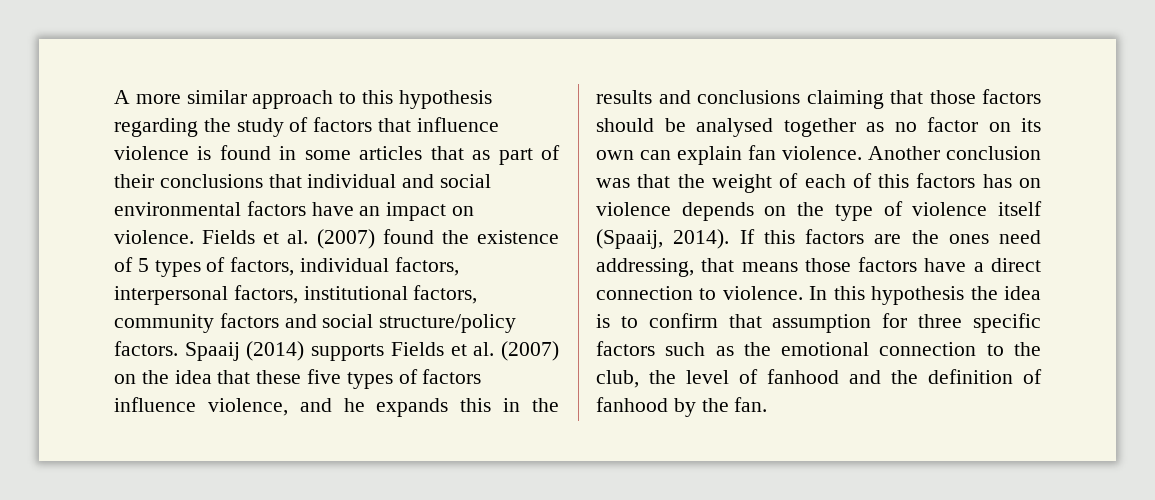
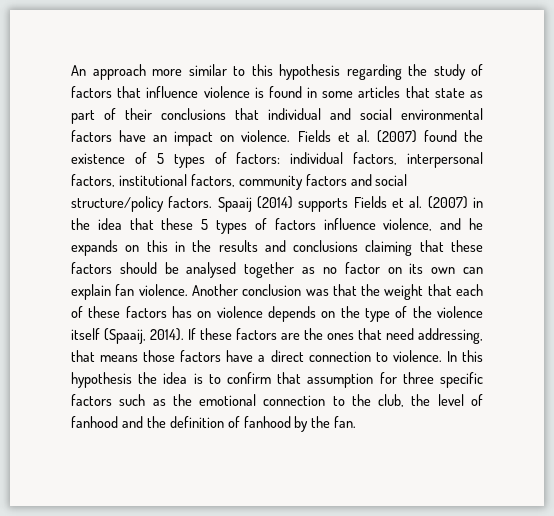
- A more similar approach to this hypothesis regarding the study of factors that influence violence is found in some articles that as part of their conclusions that individual and social environmental factors have an impact on violence.
+ An approach more similar to this hypothesis regarding the study of factors that influence violence is found in some articles that state as part of their conclusions that individual and social environmental factors have an impact on violence.
- Fields et al. (2007) found the existence of 5 types of factors, individual factors, interpersonal factors, institutional factors, community factors and social structure/policy factors.
+ Fields et al. (2007) found the existence of 5 types of factors: individual factors, interpersonal factors, institutional factors, community factors and social structure/policy factors.
- Spaaij (2014) supports Fields et al. (2007) on the idea that these five types of factors influence violence, and he expands this in the results and conclusions claiming that those factors should be analysed together as no factor on its own can explain fan violence.
+ Spaaij (2014) supports Fields et al. (2007) in the idea that these 5 types of factors influence violence, and he expands on this in the results and conclusions claiming that these factors should be analysed together as no factor on its own can explain fan violence.
- Another conclusion was that the weight of each of this factors has on violence depends on the type of violence itself (Spaaij, 2014).
+ Another conclusion was that the weight that each of these factors has on violence depends on the type of the violence itself (Spaaij, 2014).
- If this factors are the ones need addressing, that means those factors have a direct connection to violence.
+ If these factors are the ones that need addressing, that means those factors have a direct connection to violence.

